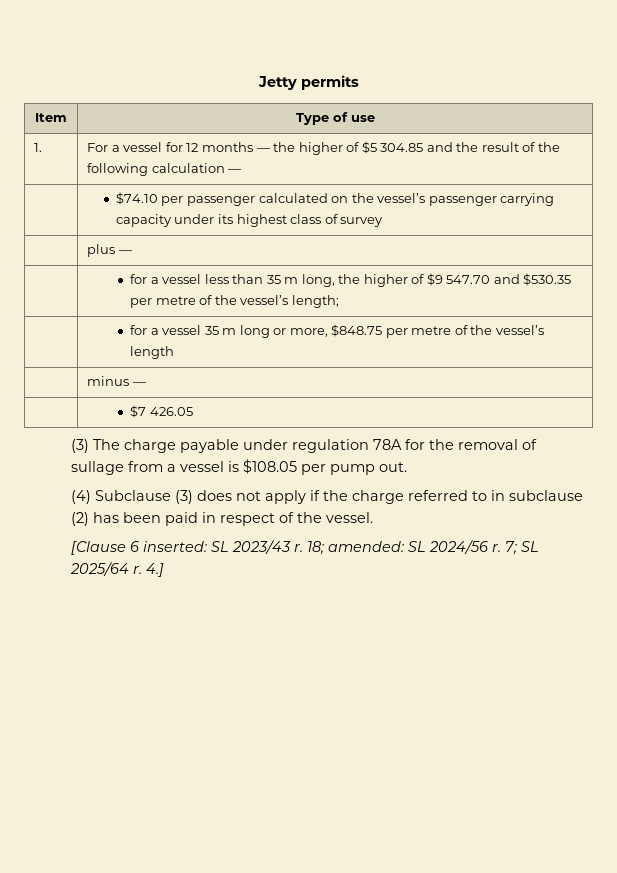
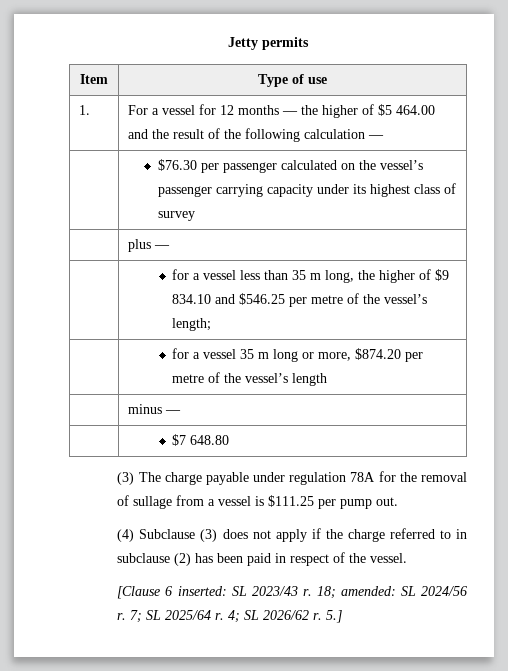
- 1. | For a vessel for 12 months — the higher of $5 304.85 and the result of the following calculation —
+ 1. | For a vessel for 12 months — the higher of $5 464.00 and the result of the following calculation —
- | $74.10 per passenger calculated on the vessel’s passenger carrying capacity under its highest class of survey
+ | $76.30 per passenger calculated on the vessel’s passenger carrying capacity under its highest class of survey
- | for a vessel less than 35 m long, the higher of $9 547.70 and $530.35 per metre of the vessel’s length;
+ | for a vessel less than 35 m long, the higher of $9 834.10 and $546.25 per metre of the vessel’s length;
- | for a vessel 35 m long or more, $848.75 per metre of the vessel’s length
+ | for a vessel 35 m long or more, $874.20 per metre of the vessel’s length
- | $7 426.05
+ | $7 648.80
- (3) The charge payable under regulation 78A for the removal of sullage from a vessel is $108.05 per pump out.
+ (3) The charge payable under regulation 78A for the removal of sullage from a vessel is $111.25 per pump out.
- 4.]
+ 4; SL 2026/62 r. 5.]

